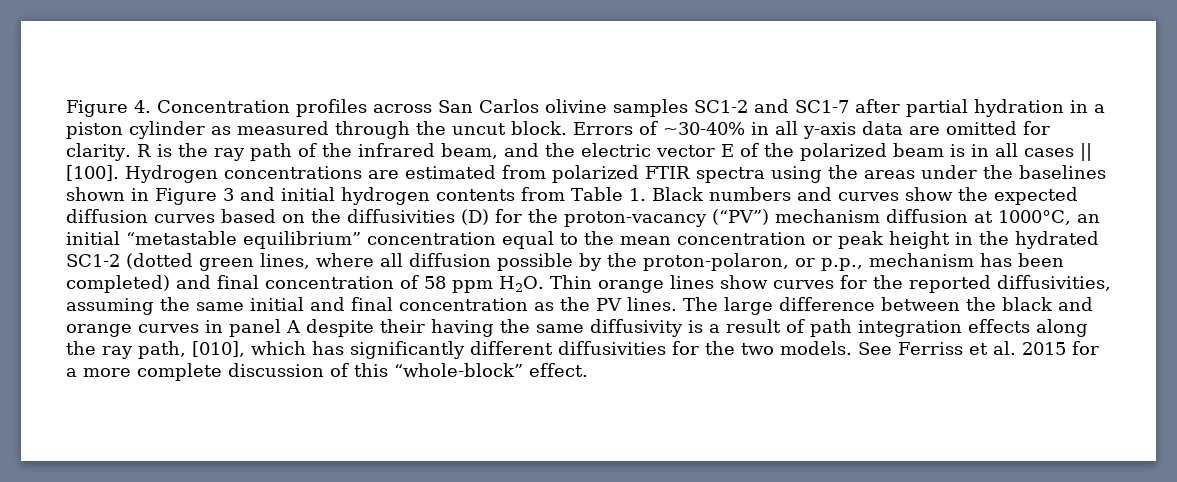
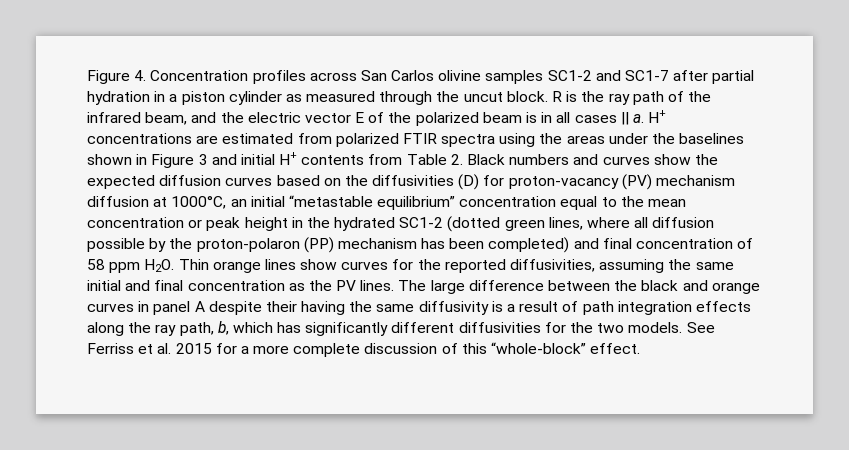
- Errors of ~30-40% in all y-axis data are omitted for clarity.
- R is the ray path of the infrared beam, and the electric vector E of the polarized beam is in all cases || [100]. Hydrogen concentrations are estimated from polarized FTIR spectra using the areas under the baselines shown in Figure 3 and initial hydrogen contents from Table 1. Black numbers and curves show the expected diffusion curves based on the diffusivities (D) for the proton-vacancy (“PV”) mechanism diffusion at 1000°C, an initial “metastable equilibrium” concentration equal to the mean concentration or peak height in the hydrated SC1-2 (dotted green lines, where all diffusion possible by the proton-polaron, or p.p., mechanism has been completed) and final concentration of 58 ppm H2O. Thin orange lines show curves for the reported diffusivities, assuming the same initial and final concentration as the PV lines.
+ R is the ray path of the infrared beam, and the electric vector E of the polarized beam is in all cases || a. H+ concentrations are estimated from polarized FTIR spectra using the areas under the baselines shown in Figure 3 and initial H+ contents from Table 2. Black numbers and curves show the expected diffusion curves based on the diffusivities (D) for proton-vacancy (PV) mechanism diffusion at 1000°C, an initial “metastable equilibrium” concentration equal to the mean concentration or peak height in the hydrated SC1-2 (dotted green lines, where all diffusion possible by the proton-polaron (PP) mechanism has been completed) and final concentration of 58 ppm H2O. Thin orange lines show curves for the reported diffusivities, assuming the same initial and final concentration as the PV lines.
- The large difference between the black and orange curves in panel A despite their having the same diffusivity is a result of path integration effects along the ray path, [010], which has significantly different diffusivities for the two models.
+ The large difference between the black and orange curves in panel A despite their having the same diffusivity is a result of path integration effects along the ray path, b, which has significantly different diffusivities for the two models.

